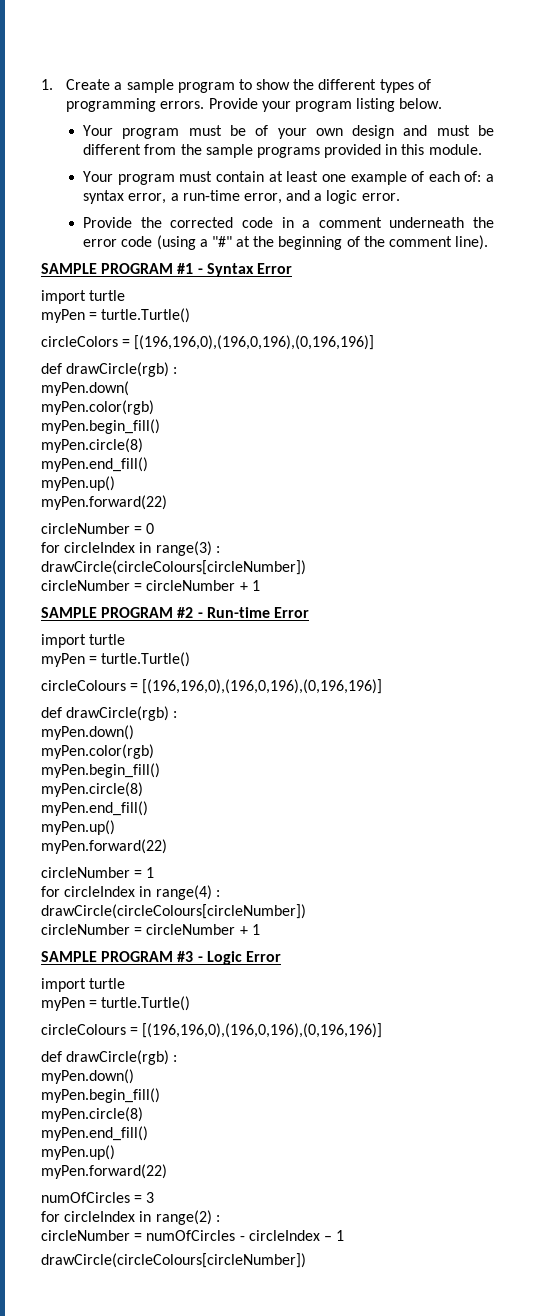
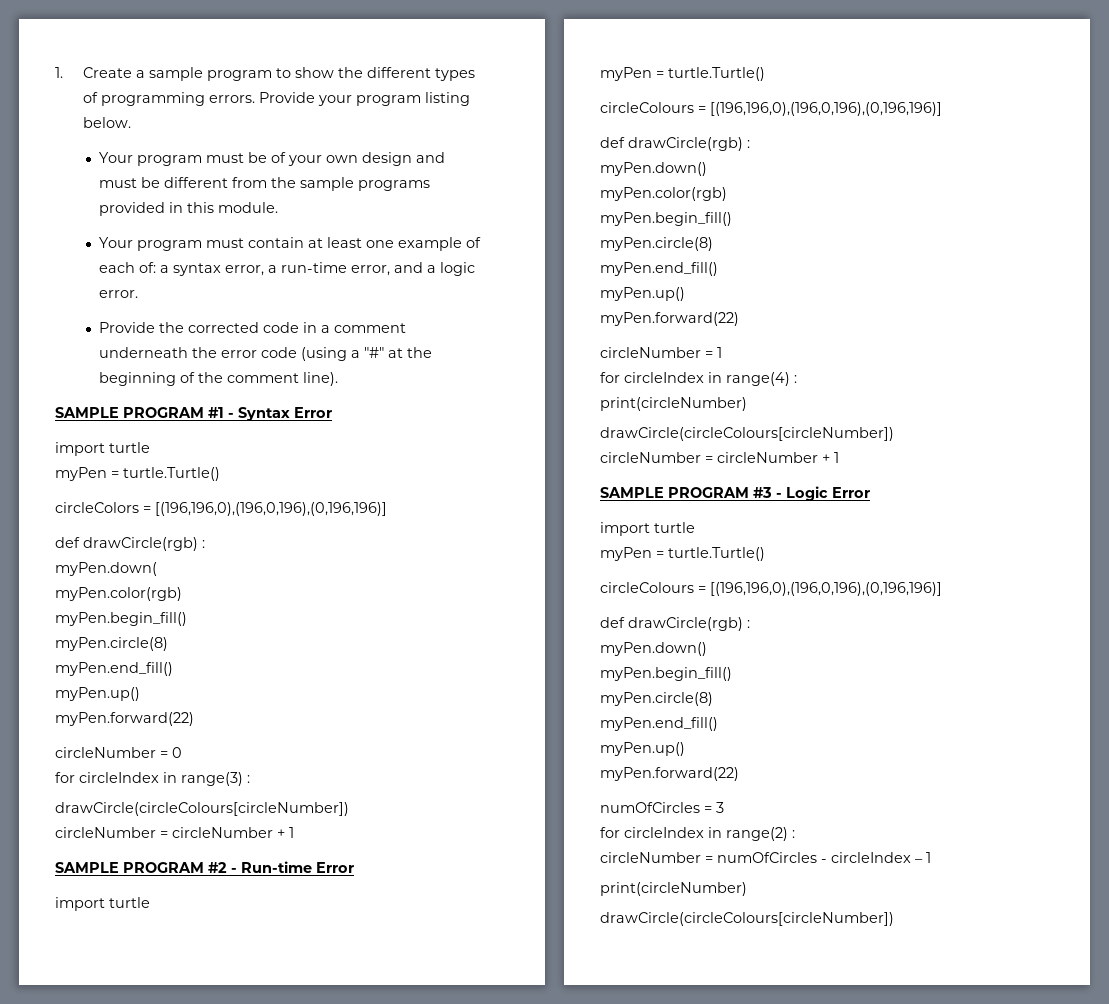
  for circleIndex in range(4) :
+ print(circleNumber)
  circleNumber = numOfCircles - circleIndex – 1
+ print(circleNumber)

